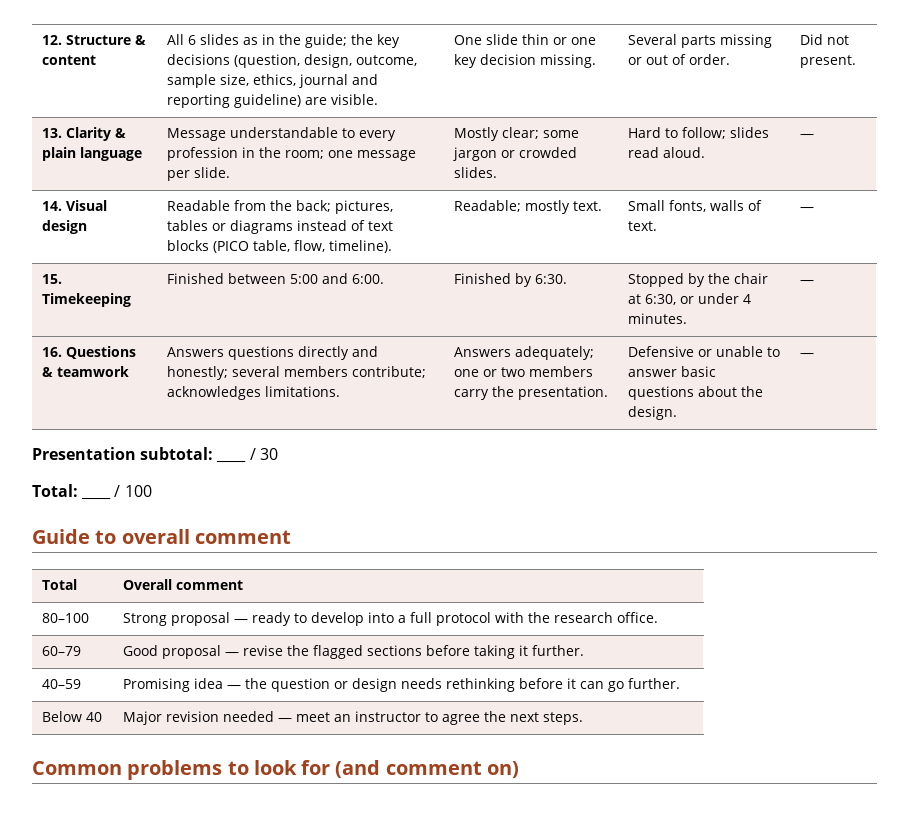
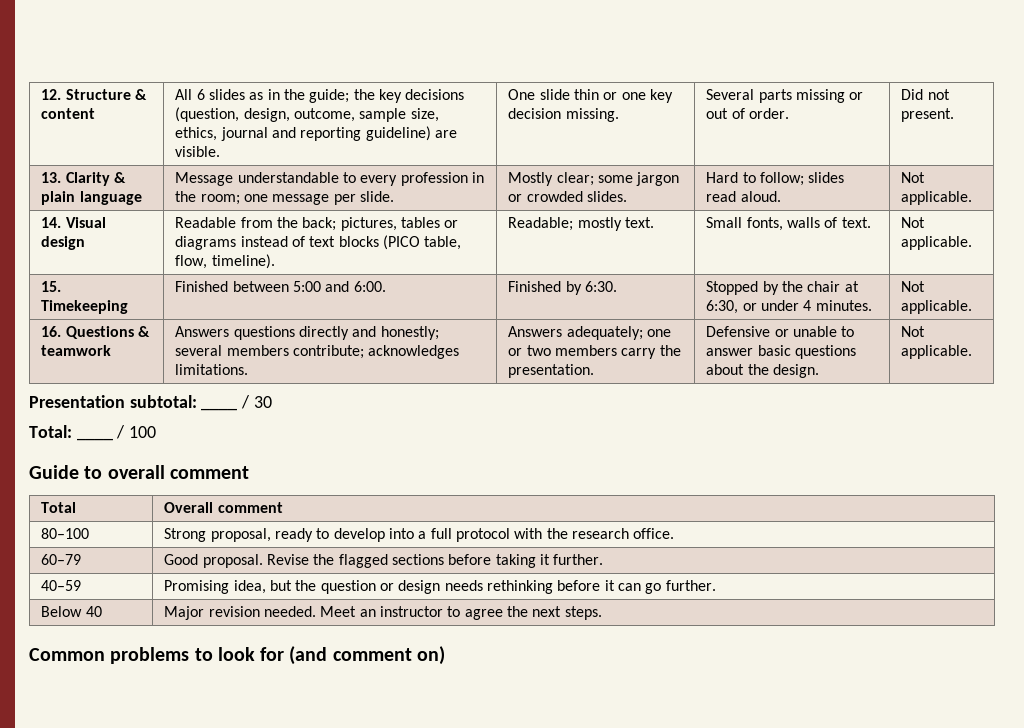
- 13. Clarity & plain language | Message understandable to every profession in the room; one message per slide. | Mostly clear; some jargon or crowded slides. | Hard to follow; slides read aloud. | —
+ 13. Clarity & plain language | Message understandable to every profession in the room; one message per slide. | Mostly clear; some jargon or crowded slides. | Hard to follow; slides read aloud. | Not applicable.
- 14. Visual design | Readable from the back; pictures, tables or diagrams instead of text blocks (PICO table, flow, timeline). | Readable; mostly text. | Small fonts, walls of text. | —
+ 14. Visual design | Readable from the back; pictures, tables or diagrams instead of text blocks (PICO table, flow, timeline). | Readable; mostly text. | Small fonts, walls of text. | Not applicable.
- 15. Timekeeping | Finished between 5:00 and 6:00. | Finished by 6:30. | Stopped by the chair at 6:30, or under 4 minutes. | —
+ 15. Timekeeping | Finished between 5:00 and 6:00. | Finished by 6:30. | Stopped by the chair at 6:30, or under 4 minutes. | Not applicable.
- 16. Questions & teamwork | Answers questions directly and honestly; several members contribute; acknowledges limitations. | Answers adequately; one or two members carry the presentation. | Defensive or unable to answer basic questions about the design. | —
+ 16. Questions & teamwork | Answers questions directly and honestly; several members contribute; acknowledges limitations. | Answers adequately; one or two members carry the presentation. | Defensive or unable to answer basic questions about the design. | Not applicable.
- 80–100 | Strong proposal — ready to develop into a full protocol with the research office.
+ 80–100 | Strong proposal, ready to develop into a full protocol with the research office.
- 60–79 | Good proposal — revise the flagged sections before taking it further.
+ 60–79 | Good proposal. Revise the flagged sections before taking it further.
- 40–59 | Promising idea — the question or design needs rethinking before it can go further.
+ 40–59 | Promising idea, but the question or design needs rethinking before it can go further.
- Below 40 | Major revision needed — meet an instructor to agree the next steps.
+ Below 40 | Major revision needed. Meet an instructor to agree the next steps.

